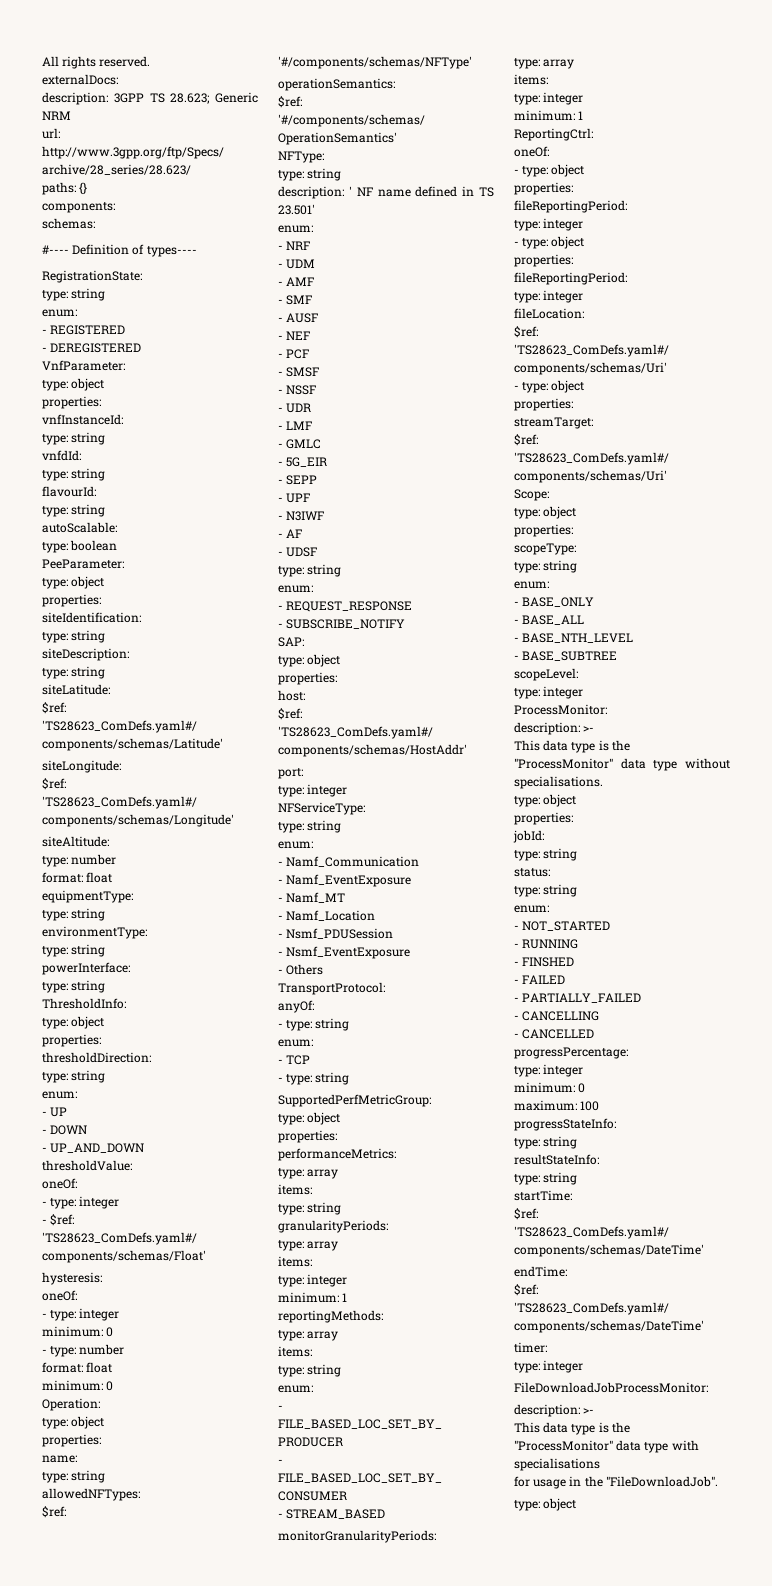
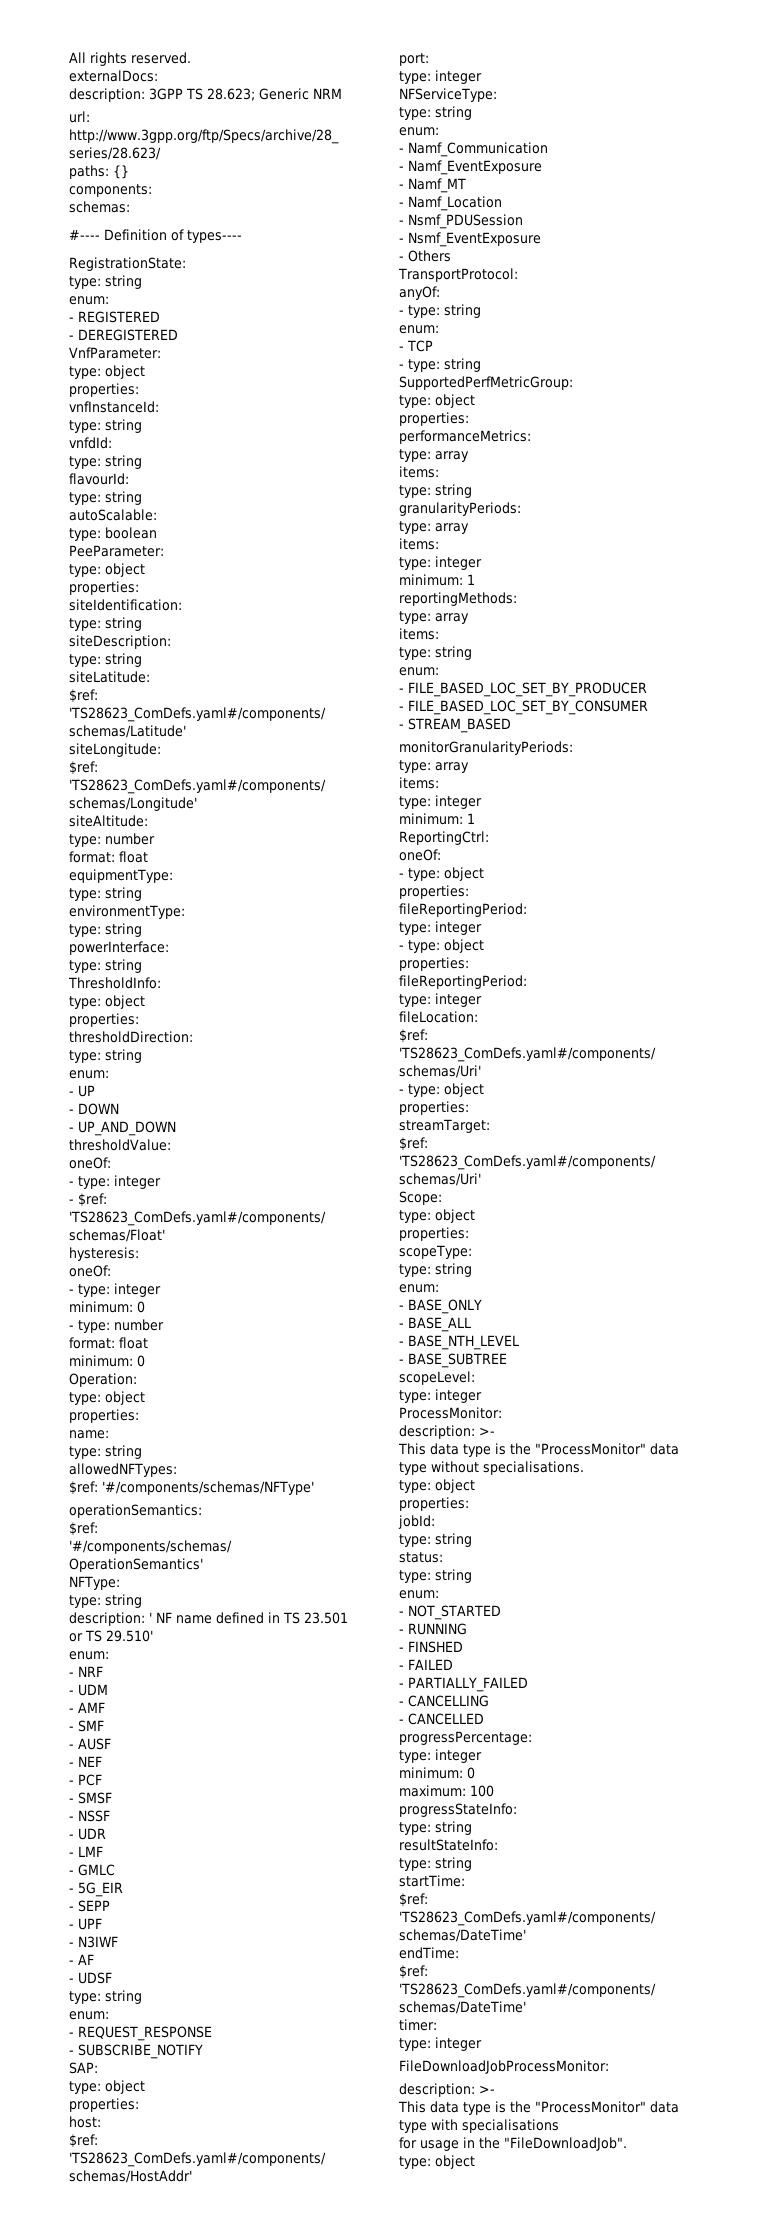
- description: ' NF name defined in TS 23.501'
+ description: ' NF name defined in TS 23.501 or TS 29.510'

